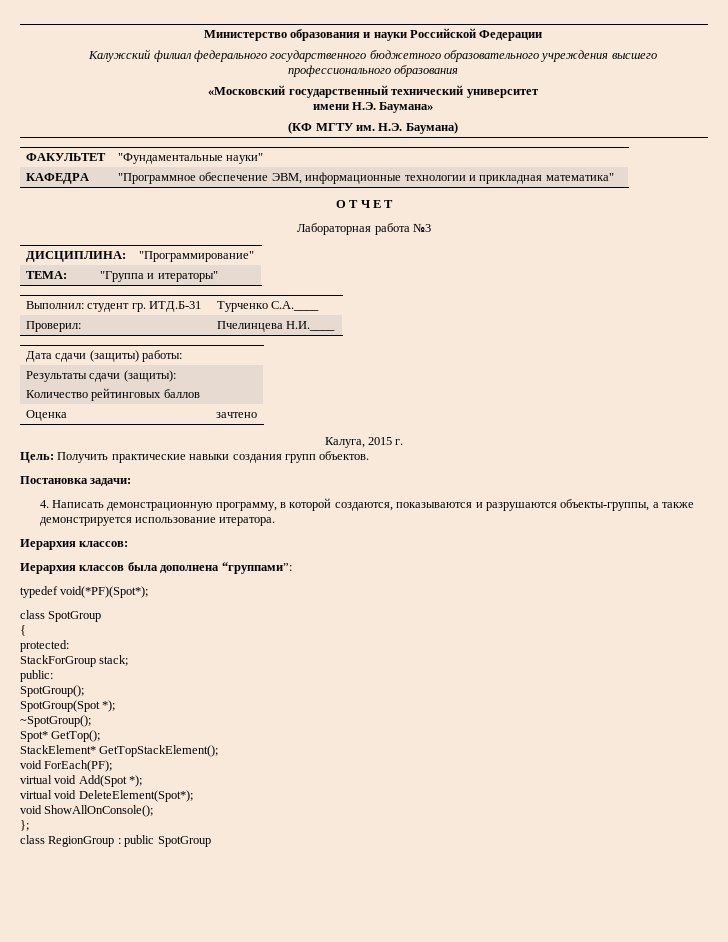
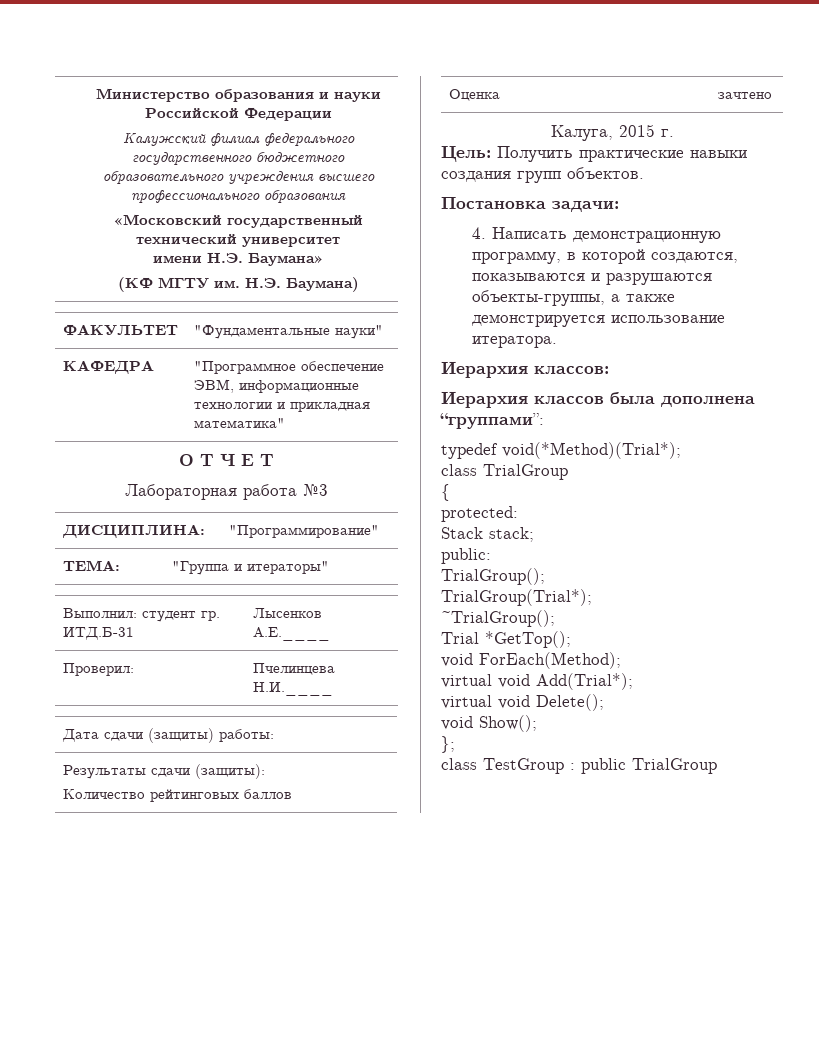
- Выполнил: студент гр. ИТД.Б-31 | Турченко С.А.____
+ Выполнил: студент гр. ИТД.Б-31 | Лысенков А.Е.____
- typedef void(*PF)(Spot*);
- class SpotGroup
+ typedef void(*Method)(Trial*);
+ class TrialGroup
- StackForGroup stack;
+ Stack stack;
- SpotGroup();
- SpotGroup(Spot *);
- ~SpotGroup();
- Spot* GetTop();
- StackElement* GetTopStackElement();
- void ForEach(PF);
- virtual void Add(Spot *);
- virtual void DeleteElement(Spot*);
- void ShowAllOnConsole();
+ TrialGroup();
+ TrialGroup(Trial*);
+ ~TrialGroup();
+ Trial *GetTop();
+ void ForEach(Method);
+ virtual void Add(Trial*);
+ virtual void Delete();
+ void Show();
- class RegionGroup : public SpotGroup
+ class TestGroup : public TrialGroup

